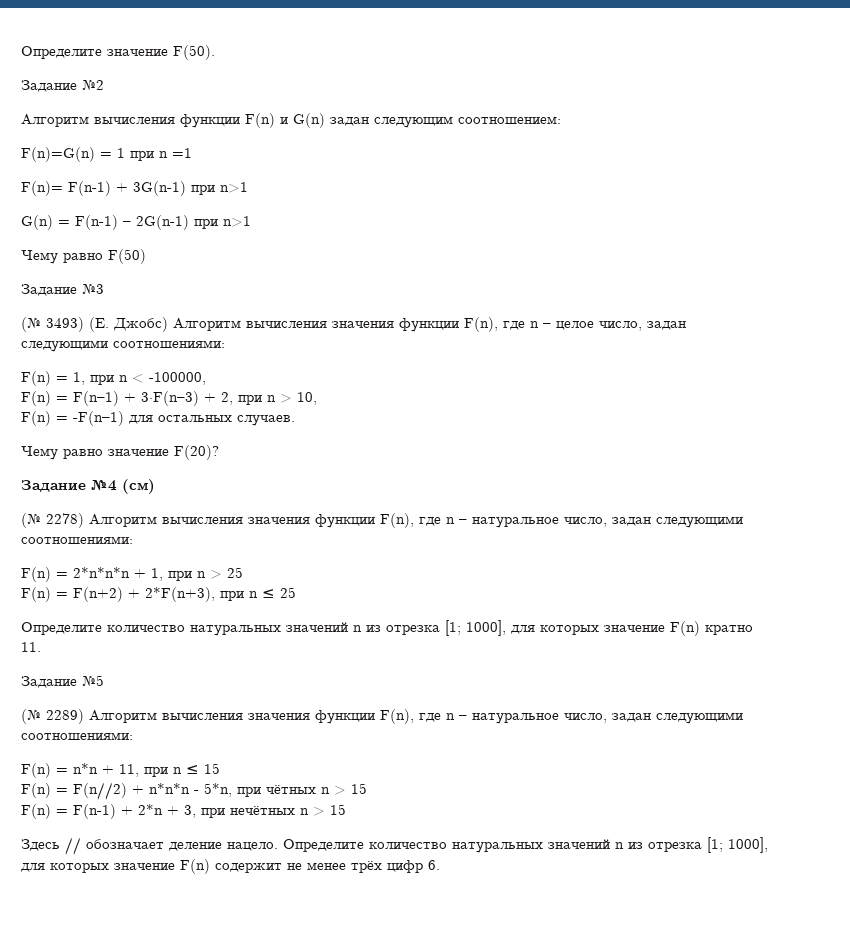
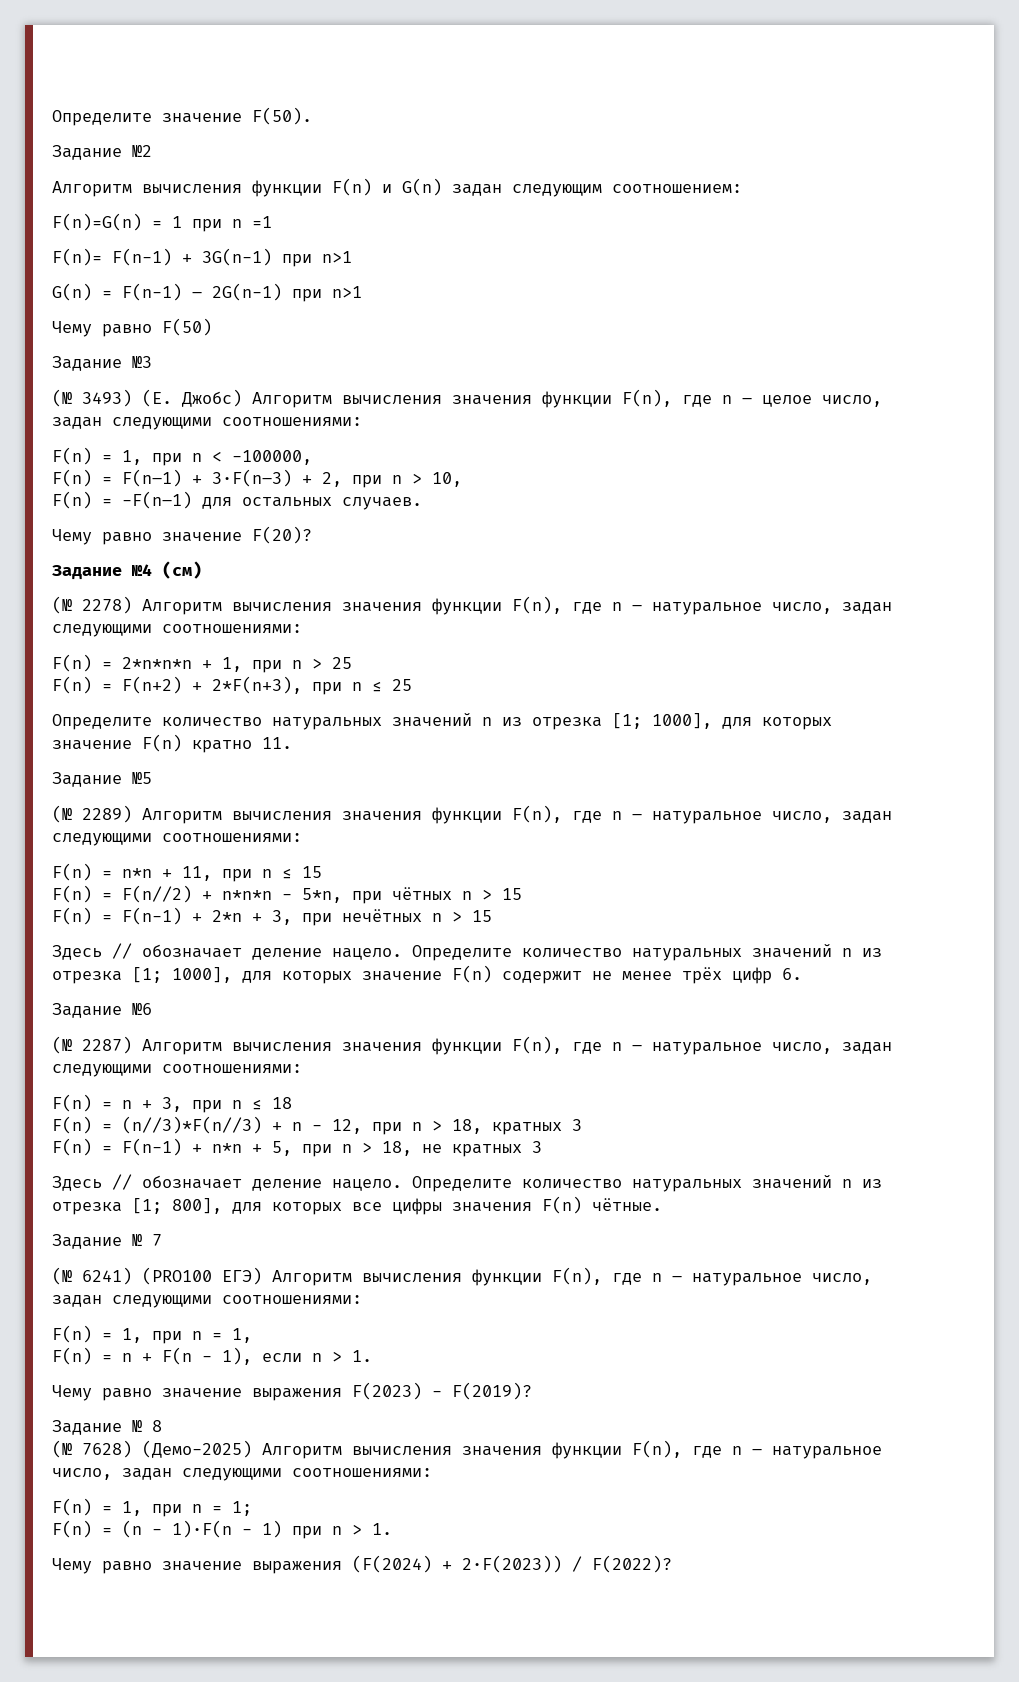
+ Задание №6
+ (№ 2287) Алгоритм вычисления значения функции F(n), где n – натуральное число, задан следующими соотношениями:
+ F(n) = n + 3, при n ≤ 18
+ F(n) = (n//3)*F(n//3) + n - 12, при n > 18, кратных 3
+ F(n) = F(n-1) + n*n + 5, при n > 18, не кратных 3
+ Здесь // обозначает деление нацело. Определите количество натуральных значений n из отрезка [1; 800], для которых все цифры значения F(n) чётные.
+ Задание № 7
+ (№ 6241) (PRO100 ЕГЭ) Алгоритм вычисления функции F(n), где n – натуральное число, задан следующими соотношениями:
+ F(n) = 1, при n = 1,
+ F(n) = n + F(n - 1), если n > 1.
+ Чему равно значение выражения F(2023) - F(2019)?
+ Задание № 8
+ (№ 7628) (Демо-2025) Алгоритм вычисления значения функции F(n), где n – натуральное число, задан следующими соотношениями:
+ F(n) = 1, при n = 1;
+ F(n) = (n - 1)·F(n - 1) при n > 1.
+ Чему равно значение выражения (F(2024) + 2·F(2023)) / F(2022)?

